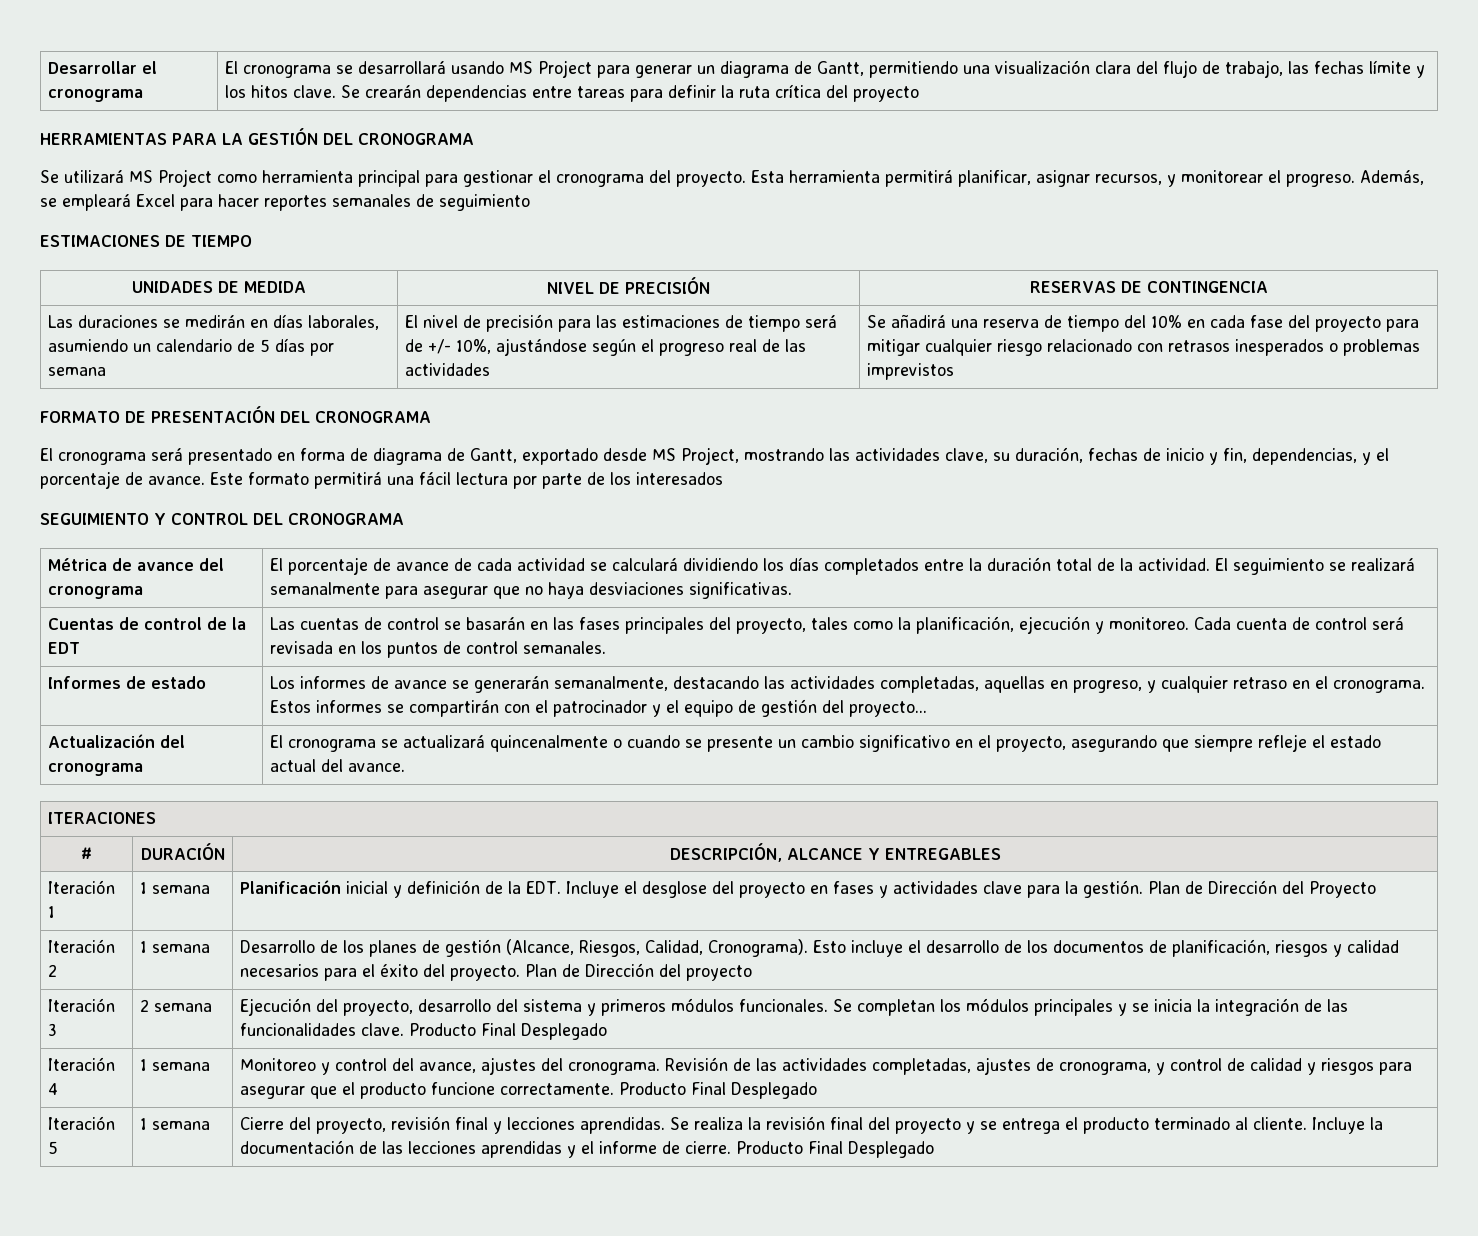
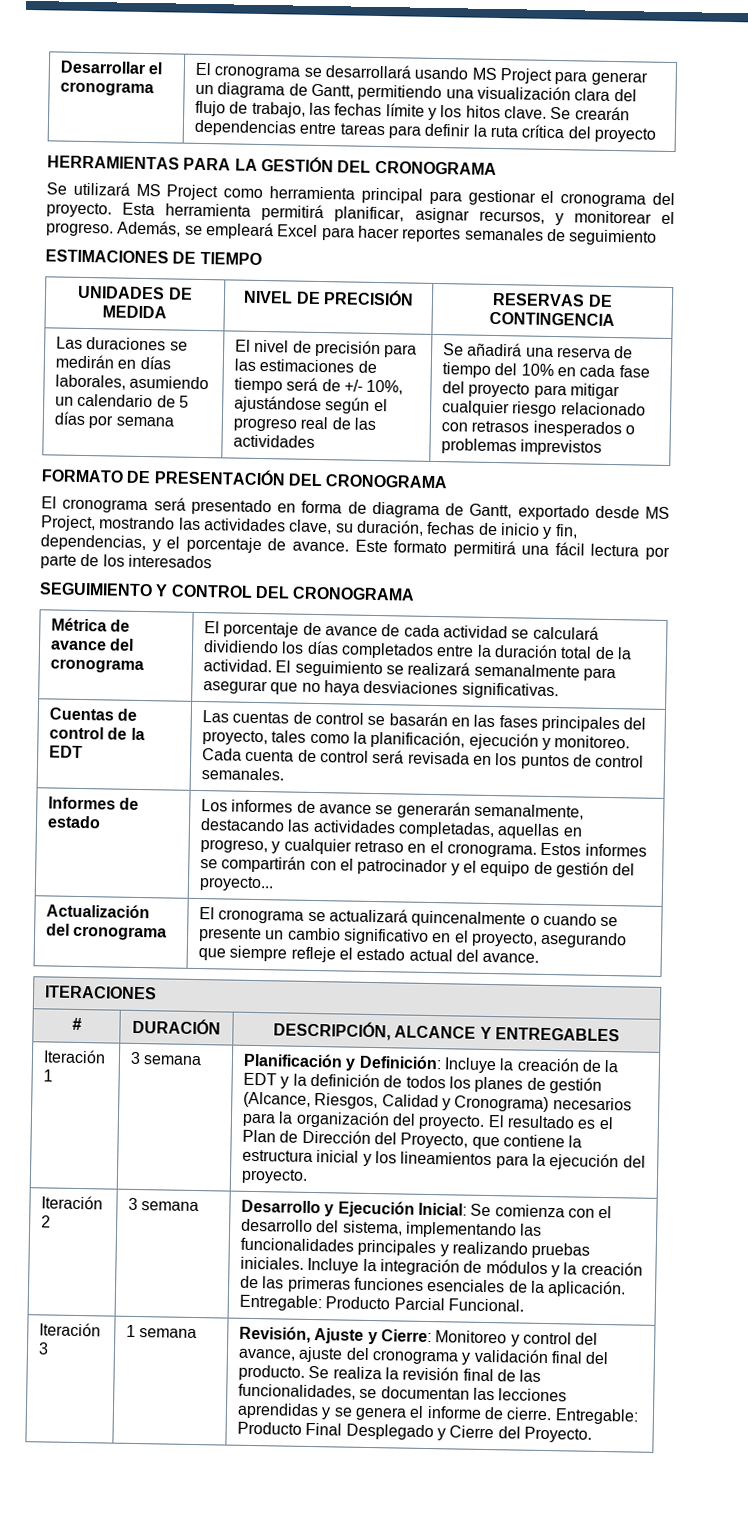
- Iteración 1 | 1 semana
+ Iteración 1 | 3 semana
- Planificación inicial y definición de la EDT. Incluye el desglose del proyecto en fases y actividades clave para la gestión. Plan de Dirección del Proyecto
- Iteración 2 | 1 semana | Desarrollo de los planes de gestión (Alcance, Riesgos, Calidad, Cronograma). Esto incluye el desarrollo de los documentos de planificación, riesgos y calidad necesarios para el éxito del proyecto. Plan de Dirección del proyecto
- Iteración 3 | 2 semana | Ejecución del proyecto, desarrollo del sistema y primeros módulos funcionales. Se completan los módulos principales y se inicia la integración de las funcionalidades clave. Producto Final Desplegado
- Iteración 4 | 1 semana | Monitoreo y control del avance, ajustes del cronograma. Revisión de las actividades completadas, ajustes de cronograma, y control de calidad y riesgos para asegurar que el producto funcione correctamente. Producto Final Desplegado
- Iteración 5 | 1 semana | Cierre del proyecto, revisión final y lecciones aprendidas.
+ Planificación y Definición: Incluye la creación de la EDT y la definición de todos los planes de gestión (Alcance, Riesgos, Calidad y Cronograma) necesarios para la organización del proyecto. El resultado es el Plan de Dirección del Proyecto, que contiene la estructura inicial y los lineamientos para la ejecución del proyecto.
+ Iteración 2 | 3 semana | Desarrollo y Ejecución Inicial: Se comienza con el desarrollo del sistema, implementando las funcionalidades principales y realizando pruebas iniciales. Incluye la integración de módulos y la creación de las primeras funciones esenciales de la aplicación. Entregable: Producto Parcial Funcional.
+ Iteración 3 | 1 semana | Revisión, Ajuste y Cierre: Monitoreo y control del avance, ajuste del cronograma y validación final del producto.
- Se realiza la revisión final del proyecto y se entrega el producto terminado al cliente. Incluye la documentación de las lecciones aprendidas y el informe de cierre. Producto Final Desplegado
+ Se realiza la revisión final de las funcionalidades, se documentan las lecciones aprendidas y se genera el informe de cierre. Entregable: Producto Final Desplegado y Cierre del Proyecto.

